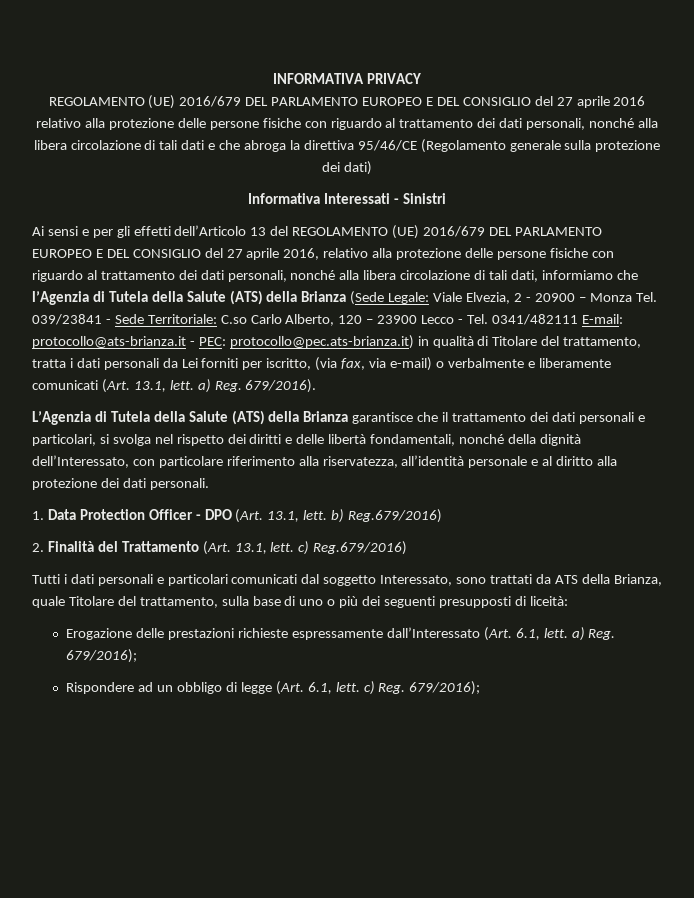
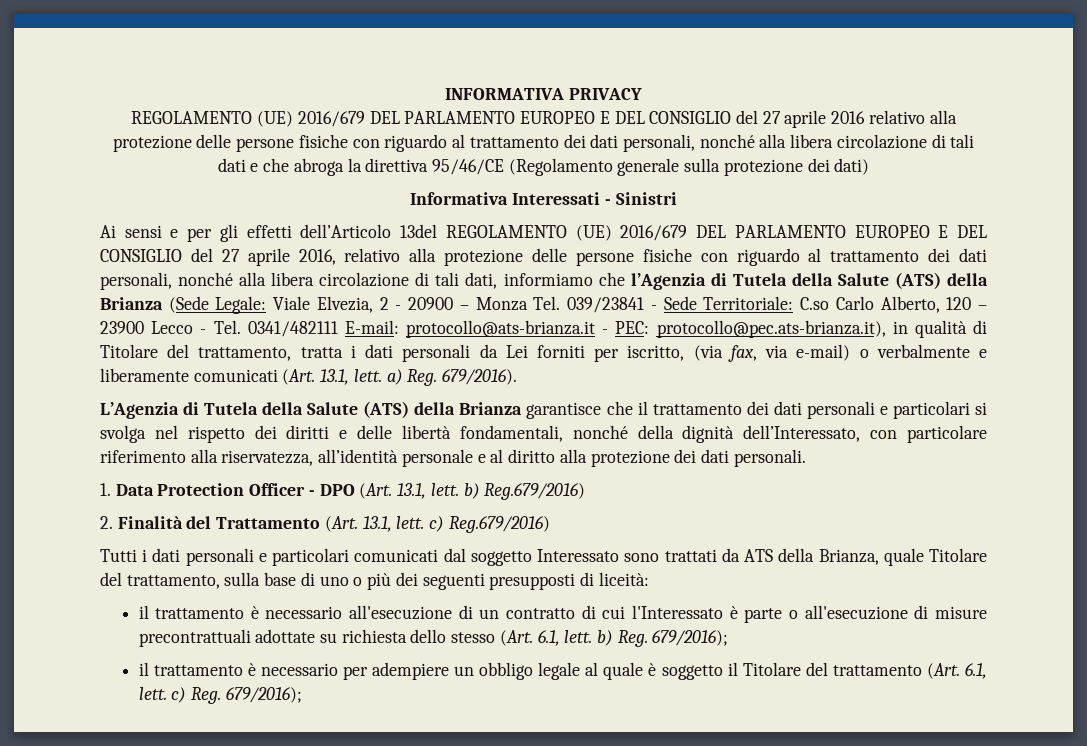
- Ai sensi e per gli effetti dell’Articolo 13 del REGOLAMENTO (UE) 2016/679 DEL PARLAMENTO EUROPEO E DEL CONSIGLIO del 27 aprile 2016, relativo alla protezione delle persone fisiche con riguardo al trattamento dei dati personali, nonché alla libera circolazione di tali dati, informiamo che l’Agenzia di Tutela della Salute (ATS) della Brianza (Sede Legale:
+ Ai sensi e per gli effetti dell’Articolo 13del REGOLAMENTO (UE) 2016/679 DEL PARLAMENTO EUROPEO E DEL CONSIGLIO del 27 aprile 2016, relativo alla protezione delle persone fisiche con riguardo al trattamento dei dati personali, nonché alla libera circolazione di tali dati, informiamo che l’Agenzia di Tutela della Salute (ATS) della Brianza (Sede Legale:
- protocollo@pec.ats-brianza.it) in qualità di Titolare del trattamento, tratta i dati personali da Lei forniti per iscritto, (via fax, via e-mail) o verbalmente e liberamente comunicati (Art. 13.1, lett. a) Reg. 679/2016).
+ protocollo@pec.ats-brianza.it), in qualità di Titolare del trattamento, tratta i dati personali da Lei forniti per iscritto, (via fax, via e-mail) o verbalmente e liberamente comunicati (Art. 13.1, lett. a) Reg. 679/2016).
- L’Agenzia di Tutela della Salute (ATS) della Brianza garantisce che il trattamento dei dati personali e particolari, si svolga nel rispetto dei diritti e delle libertà fondamentali, nonché della dignità dell’Interessato, con particolare riferimento alla riservatezza, all’identità personale e al diritto alla protezione dei dati personali.
+ L’Agenzia di Tutela della Salute (ATS) della Brianza garantisce che il trattamento dei dati personali e particolari si svolga nel rispetto dei diritti e delle libertà fondamentali, nonché della dignità dell’Interessato, con particolare riferimento alla riservatezza, all’identità personale e al diritto alla protezione dei dati personali.
- Tutti i dati personali e particolari comunicati dal soggetto Interessato, sono trattati da ATS della Brianza, quale Titolare del trattamento, sulla base di uno o più dei seguenti presupposti di liceità:
+ Tutti i dati personali e particolari comunicati dal soggetto Interessato sono trattati da ATS della Brianza, quale Titolare del trattamento, sulla base di uno o più dei seguenti presupposti di liceità:
- Erogazione delle prestazioni richieste espressamente dall’Interessato (Art. 6.1, lett. a) Reg. 679/2016);
+ il trattamento è necessario all'esecuzione di un contratto di cui l'Interessato è parte o all'esecuzione di misure precontrattuali adottate su richiesta dello stesso (Art. 6.1, lett. b) Reg. 679/2016);
- Rispondere ad un obbligo di legge (Art. 6.1, lett. c) Reg. 679/2016);
+ il trattamento è necessario per adempiere un obbligo legale al quale è soggetto il Titolare del trattamento (Art. 6.1, lett. c) Reg. 679/2016);

